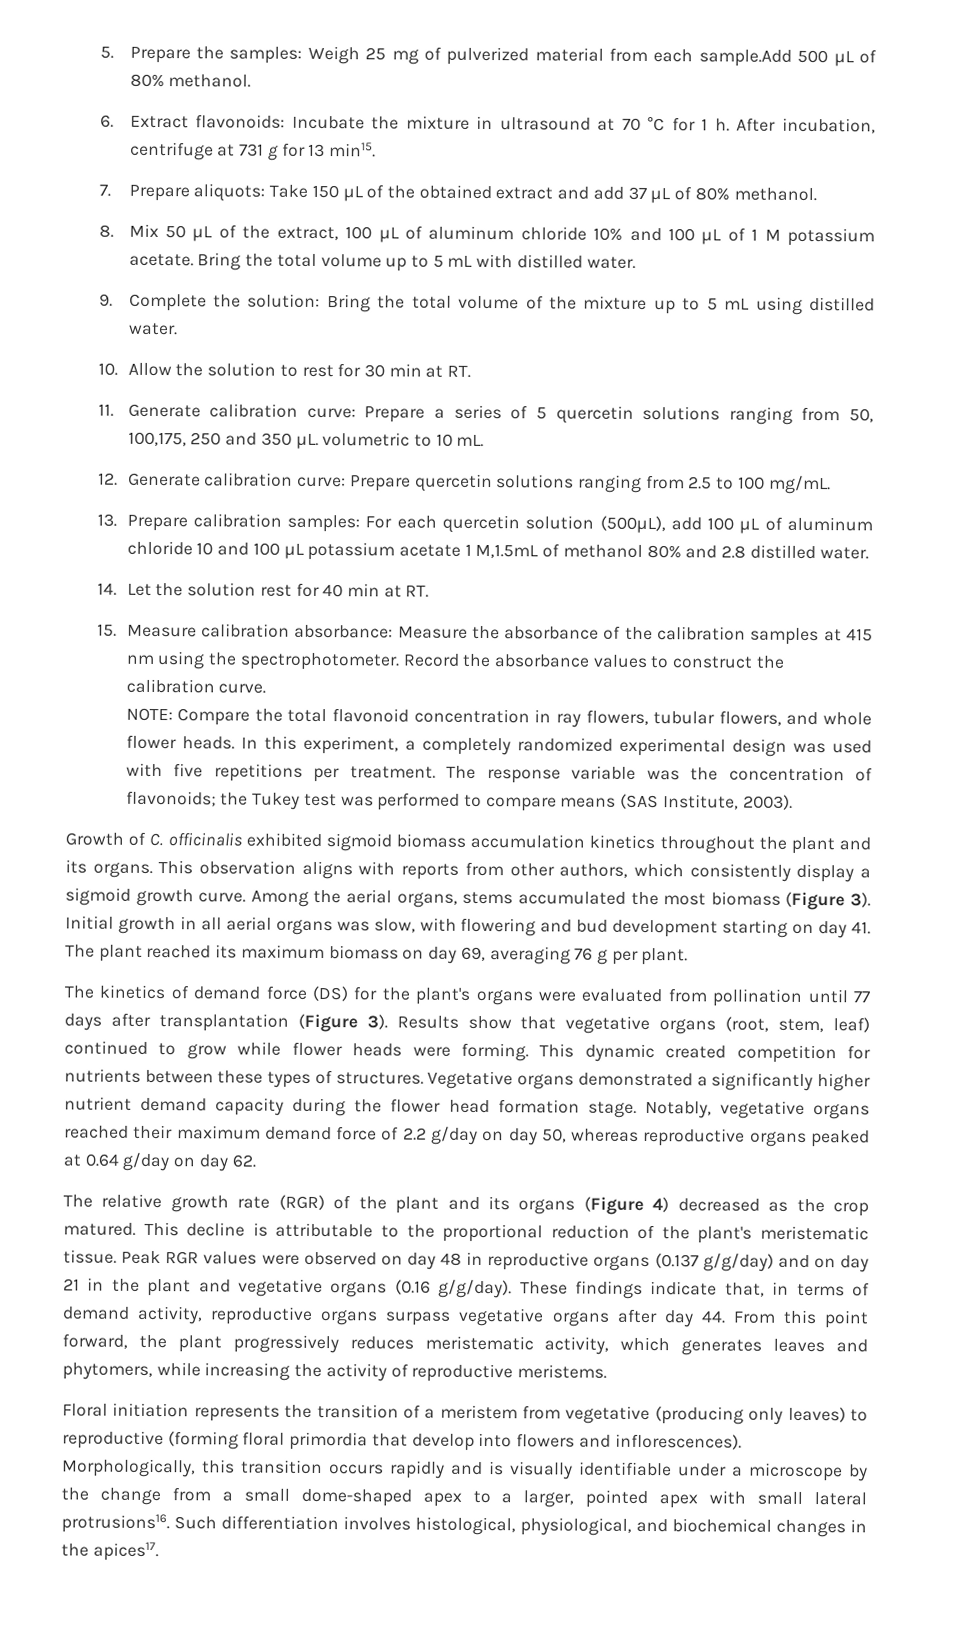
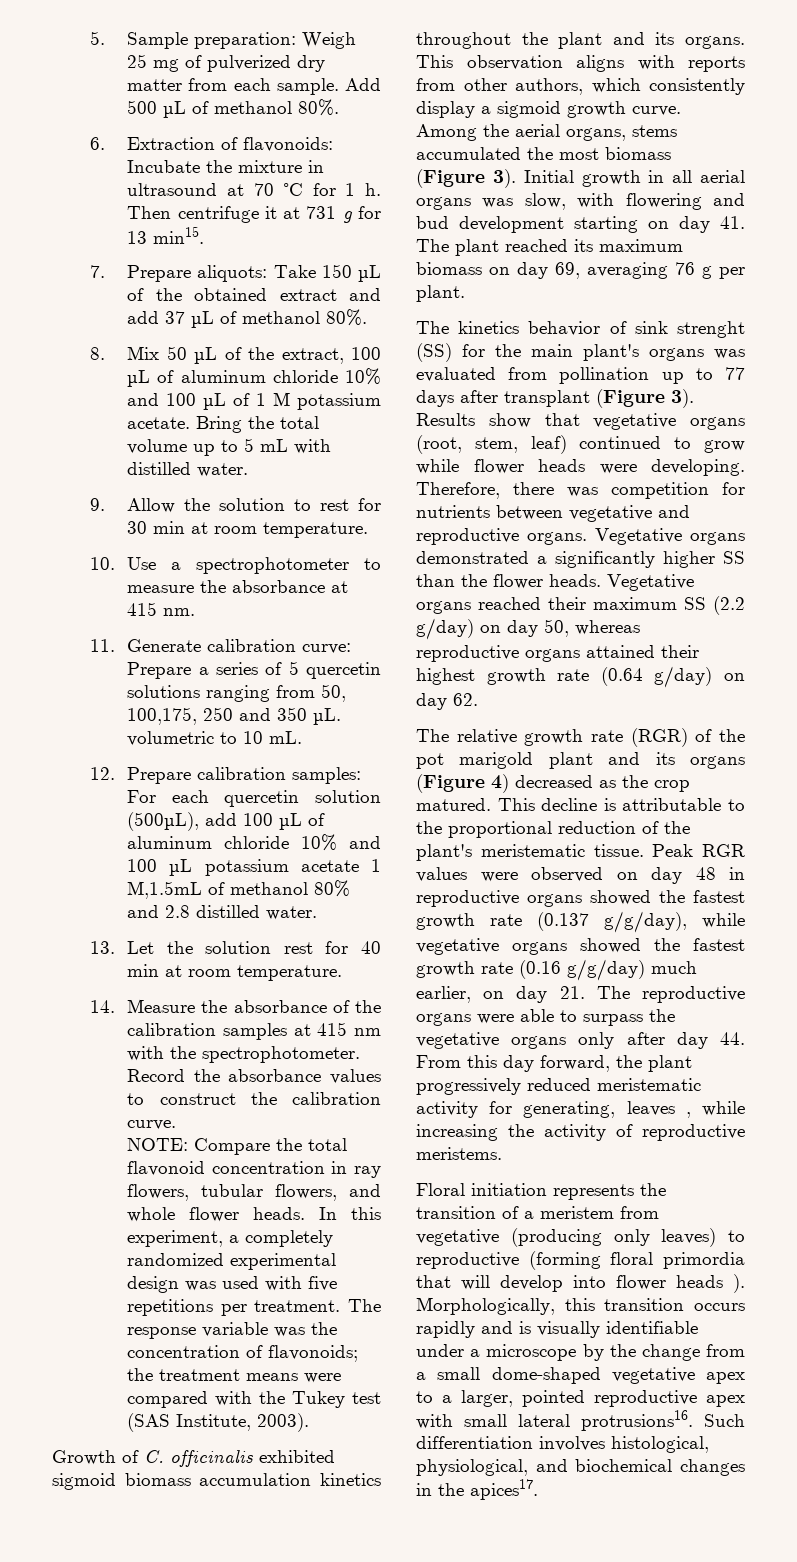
- 5. Prepare the samples: Weigh 25 mg of pulverized material from each sample.Add 500 µL of 80% methanol.
+ 5. Sample preparation: Weigh 25 mg of pulverized dry matter from each sample. Add 500 µL of methanol 80%.
- 6. Extract flavonoids: Incubate the mixture in ultrasound at 70 °C for 1 h.
+ 6. Extraction of flavonoids: Incubate the mixture in ultrasound at 70 °C for 1 h.
- After incubation, centrifuge at 731 g for 13 min15.
+ Then centrifuge it at 731 g for 13 min15.
- 7. Prepare aliquots: Take 150 µL of the obtained extract and add 37 µL of 80% methanol.
+ 7. Prepare aliquots: Take 150 µL of the obtained extract and add 37 µL of methanol 80%.
- 9. Complete the solution: Bring the total volume of the mixture up to 5 mL using distilled water.
- 10. Allow the solution to rest for 30 min at RT.
+ 9. Allow the solution to rest for 30 min at room temperature.
+ 10. Use a spectrophotometer to measure the absorbance at 415 nm.
- 12. Generate calibration curve: Prepare quercetin solutions ranging from 2.5 to 100 mg/mL.
- 13. Prepare calibration samples: For each quercetin solution (500µL), add 100 µL of aluminum chloride 10 and 100 µL potassium acetate 1 M,1.5mL of methanol 80% and 2.8 distilled water.
+ 12. Prepare calibration samples: For each quercetin solution (500µL), add 100 µL of aluminum chloride 10% and 100 µL potassium acetate 1 M,1.5mL of methanol 80% and 2.8 distilled water.
- 14. Let the solution rest for 40 min at RT.
- 15. Measure calibration absorbance: Measure the absorbance of the calibration samples at 415 nm using the spectrophotometer.
+ 13. Let the solution rest for 40 min at room temperature.
+ 14. Measure the absorbance of the calibration samples at 415 nm with the spectrophotometer.
- The response variable was the concentration of flavonoids; the Tukey test was performed to compare means (SAS Institute, 2003).
+ The response variable was the concentration of flavonoids; the treatment means were compared with the Tukey test (SAS Institute, 2003).
- The kinetics of demand force (DS) for the plant's organs were evaluated from pollination until 77 days after transplantation (Figure 3).
+ The kinetics behavior of sink strenght (SS) for the main plant's organs was evaluated from pollination up to 77 days after transplant (Figure 3).
- Results show that vegetative organs (root, stem, leaf) continued to grow while flower heads were forming. This dynamic created competition for nutrients between these types of structures.
+ Results show that vegetative organs (root, stem, leaf) continued to grow while flower heads were developing. Therefore, there was competition for nutrients between vegetative and reproductive organs.
- Vegetative organs demonstrated a significantly higher nutrient demand capacity during the flower head formation stage. Notably, vegetative organs reached their maximum demand force of 2.2 g/day on day 50, whereas reproductive organs peaked at 0.64 g/day on day 62.
+ Vegetative organs demonstrated a significantly higher SS than the flower heads. Vegetative organs reached their maximum SS (2.2 g/day) on day 50, whereas reproductive organs attained their highest growth rate (0.64 g/day) on day 62.
- The relative growth rate (RGR) of the plant and its organs (Figure 4) decreased as the crop matured.
+ The relative growth rate (RGR) of the pot marigold plant and its organs (Figure 4) decreased as the crop matured.
- Peak RGR values were observed on day 48 in reproductive organs (0.137 g/g/day) and on day 21 in the plant and vegetative organs (0.16 g/g/day). These findings indicate that, in terms of demand activity, reproductive organs surpass vegetative organs after day 44. From this point forward, the plant progressively reduces meristematic activity, which generates leaves and phytomers, while increasing the activity of reproductive meristems.
+ Peak RGR values were observed on day 48 in reproductive organs showed the fastest growth rate (0.137 g/g/day), while vegetative organs showed the fastest growth rate (0.16 g/g/day) much earlier, on day 21. The reproductive organs were able to surpass the vegetative organs only after day 44. From this day forward, the plant progressively reduced meristematic activity for generating, leaves , while increasing the activity of reproductive meristems.
- Floral initiation represents the transition of a meristem from vegetative (producing only leaves) to reproductive (forming floral primordia that develop into flowers and inflorescences).
+ Floral initiation represents the transition of a meristem from vegetative (producing only leaves) to reproductive (forming floral primordia that will develop into flower heads ).
- Morphologically, this transition occurs rapidly and is visually identifiable under a microscope by the change from a small dome-shaped apex to a larger, pointed apex with small lateral protrusions16.
+ Morphologically, this transition occurs rapidly and is visually identifiable under a microscope by the change from a small dome-shaped vegetative apex to a larger, pointed reproductive apex with small lateral protrusions16.

